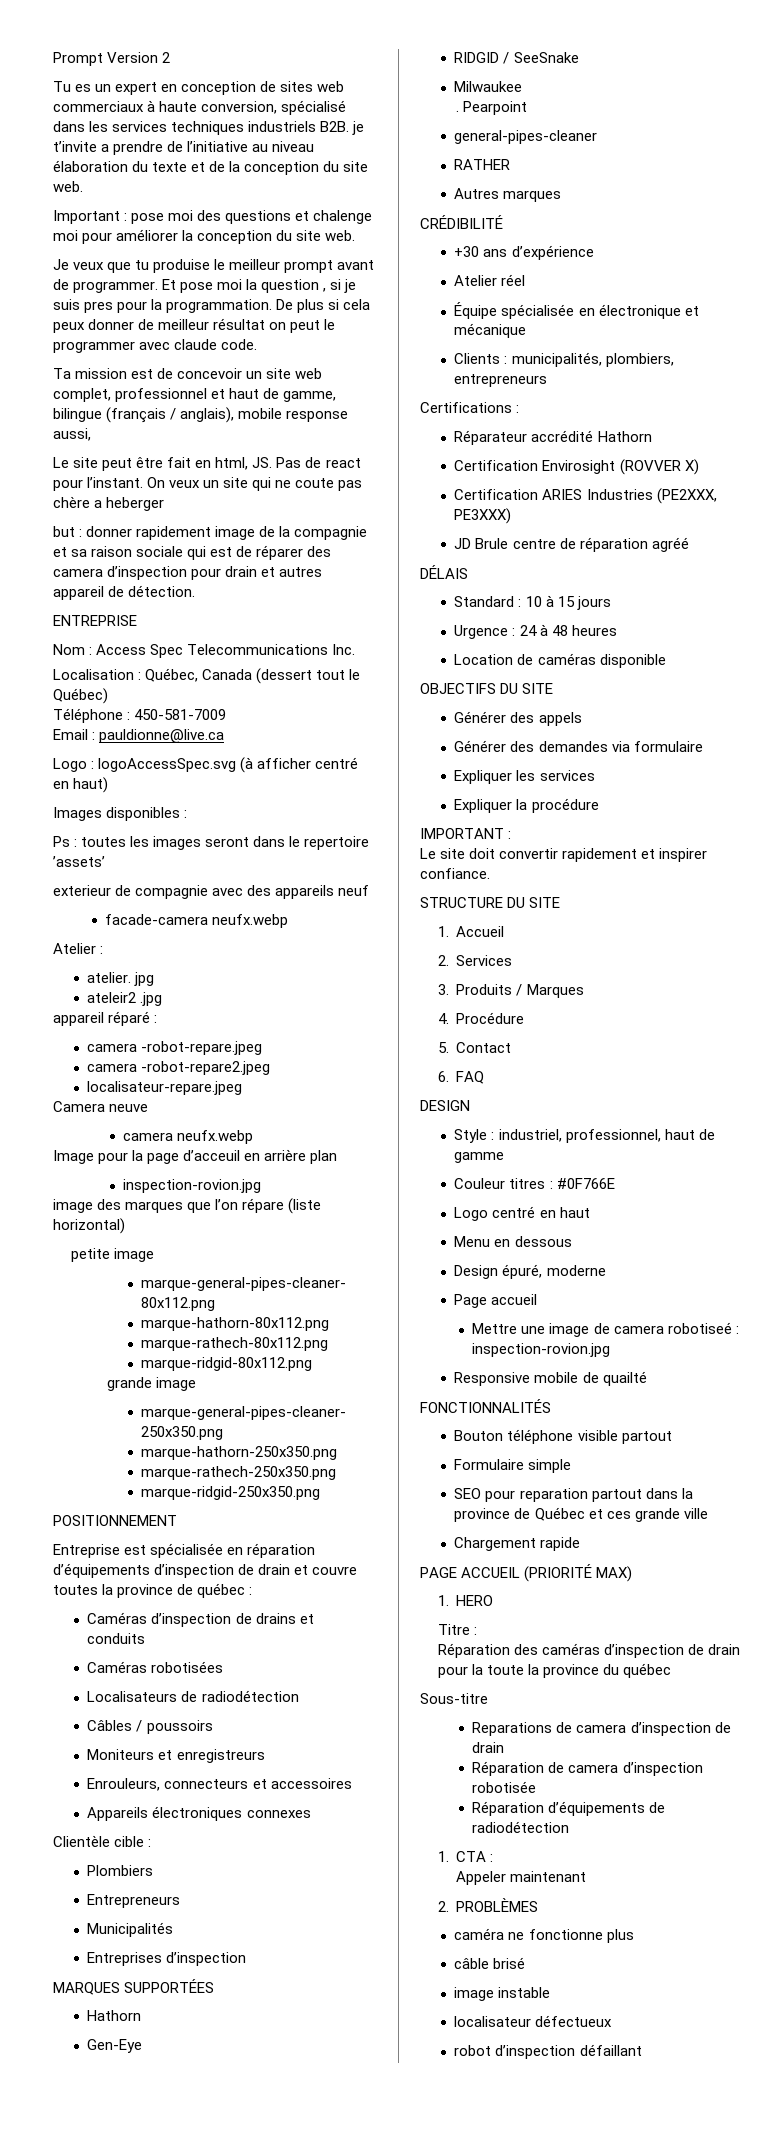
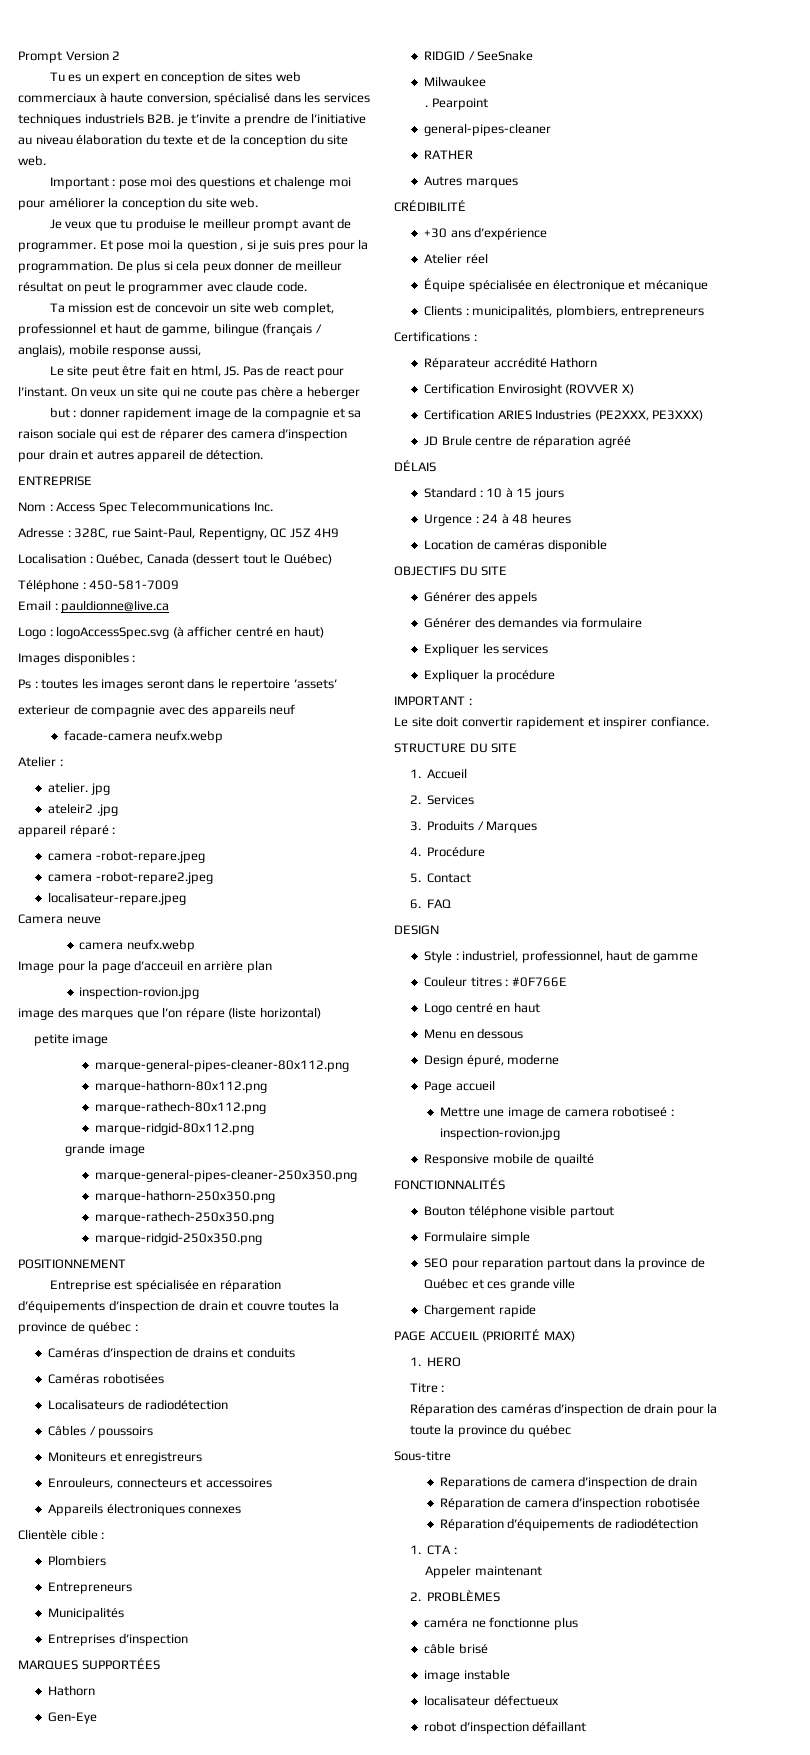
+ Adresse : 328C, rue Saint-Paul, Repentigny, QC J5Z 4H9

